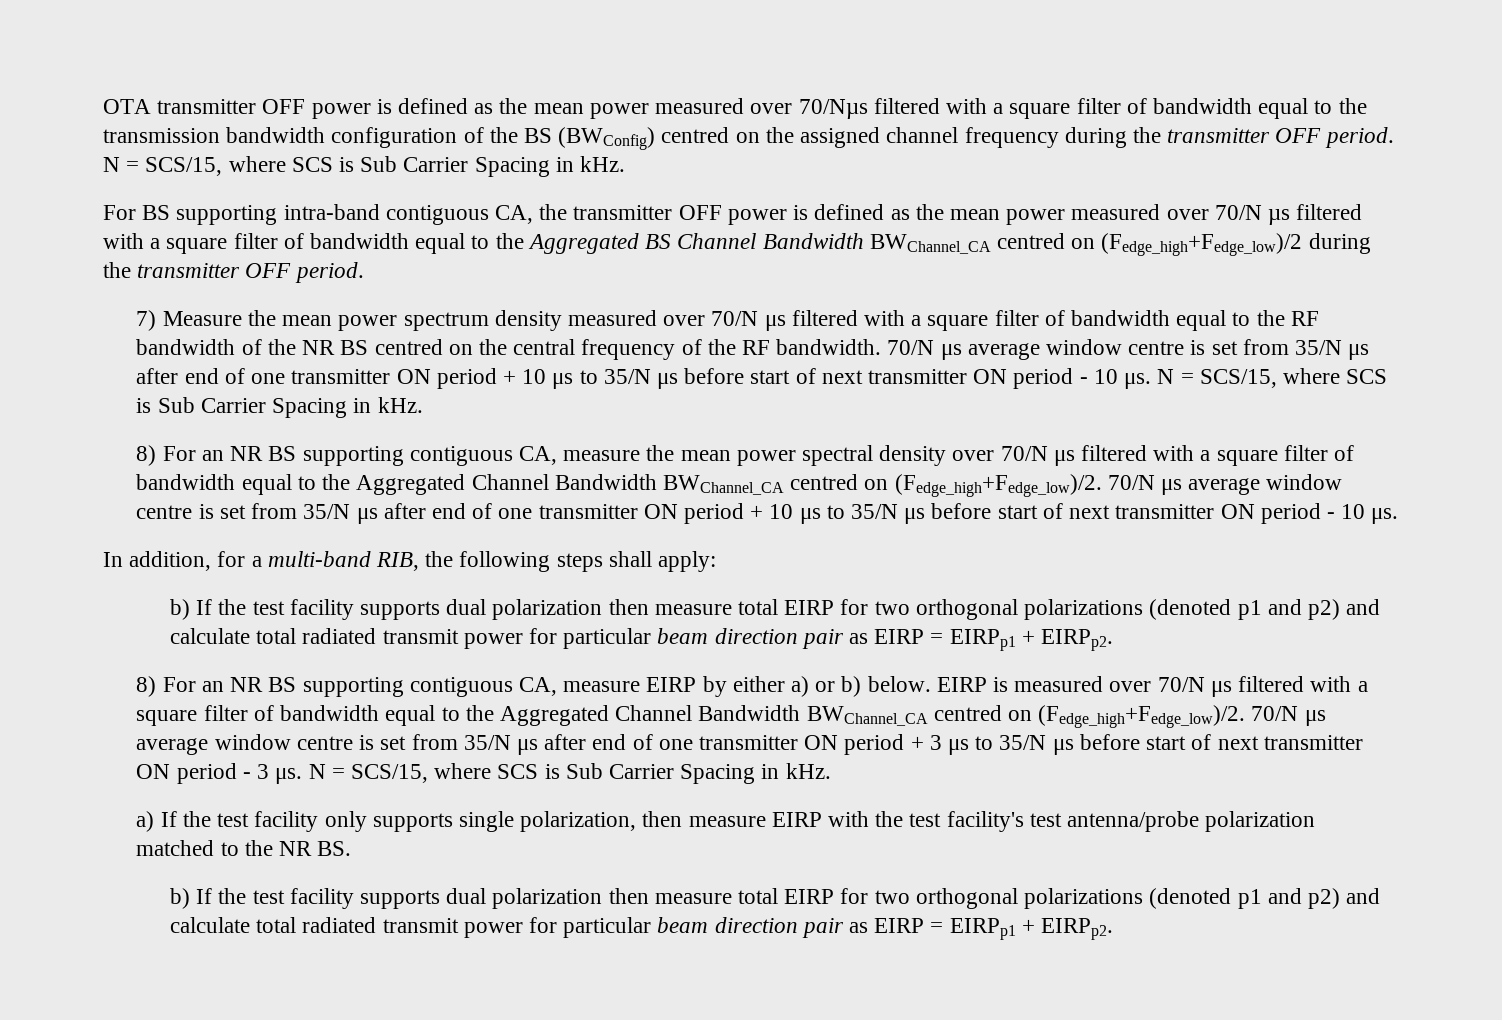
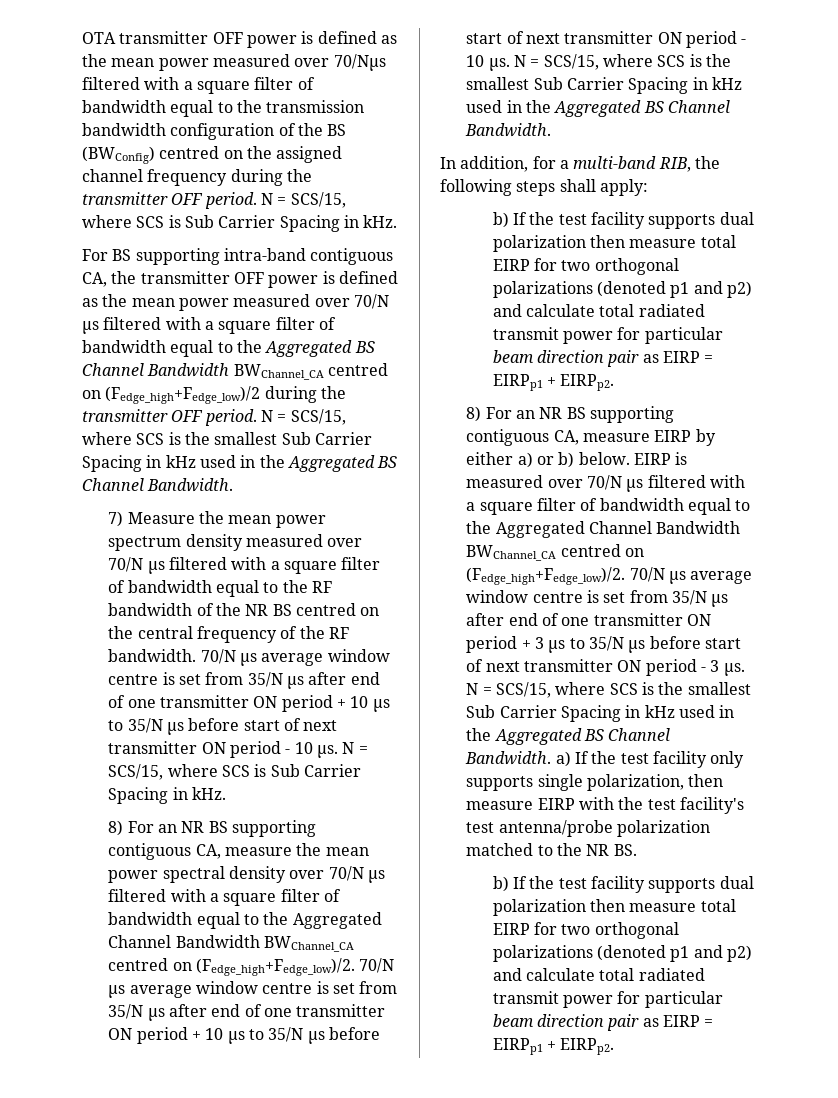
- For BS supporting intra-band contiguous CA, the transmitter OFF power is defined as the mean power measured over 70/N µs filtered with a square filter of bandwidth equal to the Aggregated BS Channel Bandwidth BWChannel_CA centred on (Fedge_high+Fedge_low)/2 during the transmitter OFF period.
+ For BS supporting intra-band contiguous CA, the transmitter OFF power is defined as the mean power measured over 70/N µs filtered with a square filter of bandwidth equal to the Aggregated BS Channel Bandwidth BWChannel_CA centred on (Fedge_high+Fedge_low)/2 during the transmitter OFF period. N = SCS/15, where SCS is the smallest Sub Carrier Spacing in kHz used in the Aggregated BS Channel Bandwidth.
- 8) For an NR BS supporting contiguous CA, measure the mean power spectral density over 70/N μs filtered with a square filter of bandwidth equal to the Aggregated Channel Bandwidth BWChannel_CA centred on (Fedge_high+Fedge_low)/2. 70/N μs average window centre is set from 35/N μs after end of one transmitter ON period + 10 μs to 35/N μs before start of next transmitter ON period - 10 μs.
+ 8) For an NR BS supporting contiguous CA, measure the mean power spectral density over 70/N μs filtered with a square filter of bandwidth equal to the Aggregated Channel Bandwidth BWChannel_CA centred on (Fedge_high+Fedge_low)/2. 70/N μs average window centre is set from 35/N μs after end of one transmitter ON period + 10 μs to 35/N μs before start of next transmitter ON period - 10 μs. N = SCS/15, where SCS is the smallest Sub Carrier Spacing in kHz used in the Aggregated BS Channel Bandwidth.
- 70/N μs average window centre is set from 35/N μs after end of one transmitter ON period + 3 μs to 35/N μs before start of next transmitter ON period - 3 μs. N = SCS/15, where SCS is Sub Carrier Spacing in kHz.
- a) If the test facility only supports single polarization, then measure EIRP with the test facility's test antenna/probe polarization matched to the NR BS.
+ 70/N μs average window centre is set from 35/N μs after end of one transmitter ON period + 3 μs to 35/N μs before start of next transmitter ON period - 3 μs. N = SCS/15, where SCS is the smallest Sub Carrier Spacing in kHz used in the Aggregated BS Channel Bandwidth. a) If the test facility only supports single polarization, then measure EIRP with the test facility's test antenna/probe polarization matched to the NR BS.

